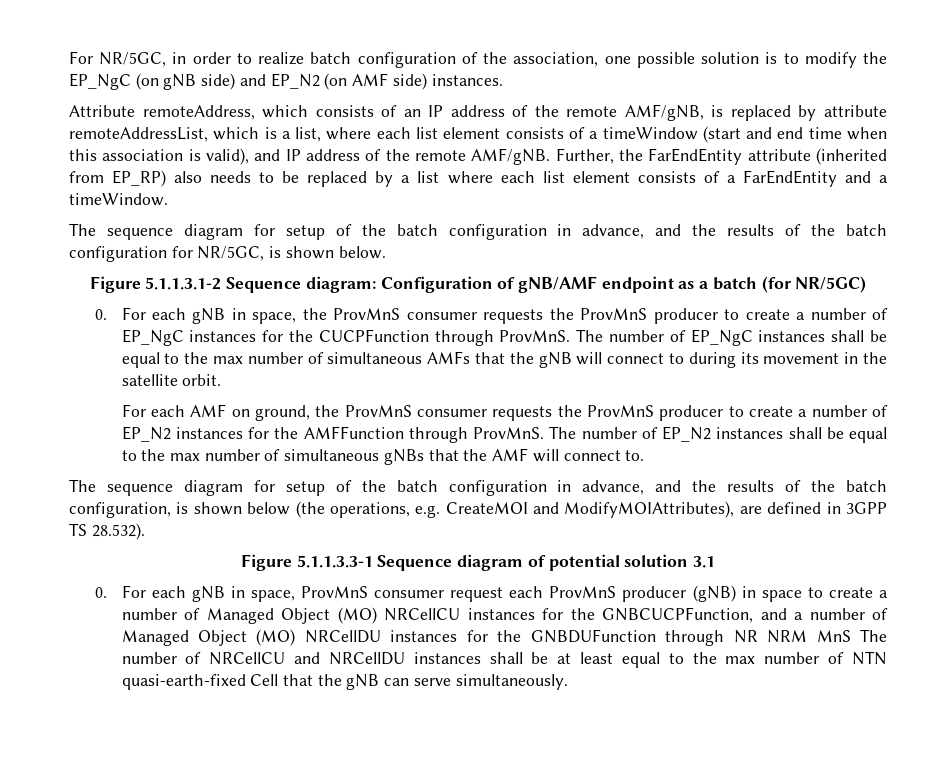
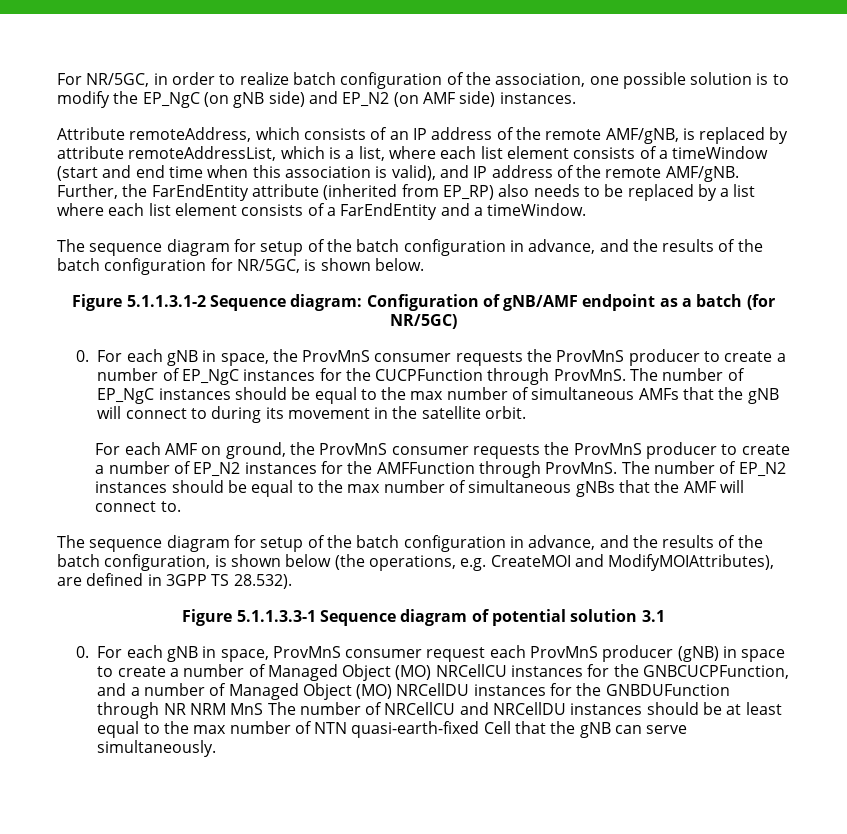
- The number of EP_NgC instances shall be equal to the max number of simultaneous AMFs that the gNB will connect to during its movement in the satellite orbit.
+ The number of EP_NgC instances should be equal to the max number of simultaneous AMFs that the gNB will connect to during its movement in the satellite orbit.
- The number of EP_N2 instances shall be equal to the max number of simultaneous gNBs that the AMF will connect to.
+ The number of EP_N2 instances should be equal to the max number of simultaneous gNBs that the AMF will connect to.
- 0. For each gNB in space, ProvMnS consumer request each ProvMnS producer (gNB) in space to create a number of Managed Object (MO) NRCellCU instances for the GNBCUCPFunction, and a number of Managed Object (MO) NRCellDU instances for the GNBDUFunction through NR NRM MnS The number of NRCellCU and NRCellDU instances shall be at least equal to the max number of NTN quasi-earth-fixed Cell that the gNB can serve simultaneously.
+ 0. For each gNB in space, ProvMnS consumer request each ProvMnS producer (gNB) in space to create a number of Managed Object (MO) NRCellCU instances for the GNBCUCPFunction, and a number of Managed Object (MO) NRCellDU instances for the GNBDUFunction through NR NRM MnS The number of NRCellCU and NRCellDU instances should be at least equal to the max number of NTN quasi-earth-fixed Cell that the gNB can serve simultaneously.

